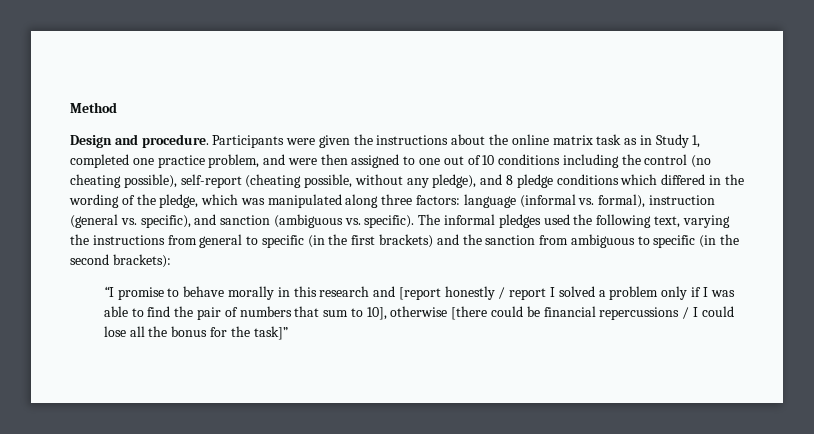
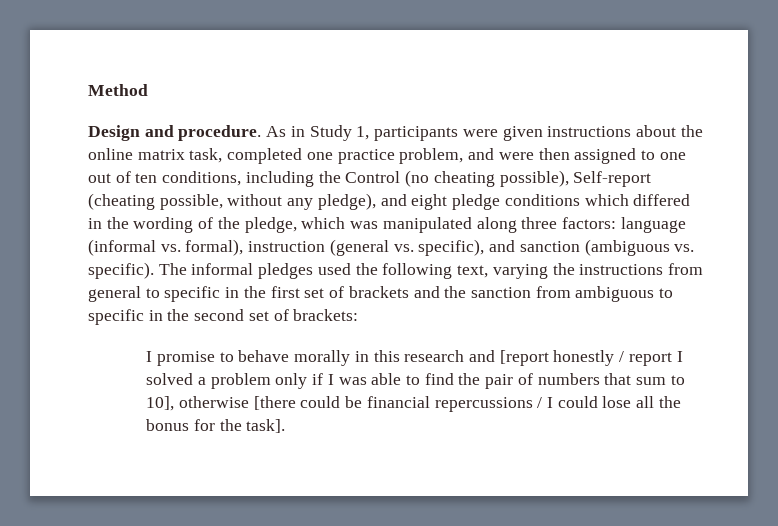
- Participants were given the instructions about the online matrix task as in Study 1, completed one practice problem, and were then assigned to one out of 10 conditions including the control (no cheating possible), self-report (cheating possible, without any pledge), and 8 pledge conditions which differed in the wording of the pledge, which was manipulated along three factors: language (informal vs. formal), instruction (general vs. specific), and sanction (ambiguous vs. specific).
+ As in Study 1, participants were given instructions about the online matrix task, completed one practice problem, and were then assigned to one out of ten conditions, including the Control (no cheating possible), Self-report (cheating possible, without any pledge), and eight pledge conditions which differed in the wording of the pledge, which was manipulated along three factors: language (informal vs. formal), instruction (general vs. specific), and sanction (ambiguous vs. specific).
- The informal pledges used the following text, varying the instructions from general to specific (in the first brackets) and the sanction from ambiguous to specific (in the second brackets):
- “I promise to behave morally in this research and [report honestly / report I solved a problem only if I was able to find the pair of numbers that sum to 10], otherwise [there could be financial repercussions / I could lose all the bonus for the task]”
+ The informal pledges used the following text, varying the instructions from general to specific in the first set of brackets and the sanction from ambiguous to specific in the second set of brackets:
+ I promise to behave morally in this research and [report honestly / report I solved a problem only if I was able to find the pair of numbers that sum to 10], otherwise [there could be financial repercussions / I could lose all the bonus for the task].

